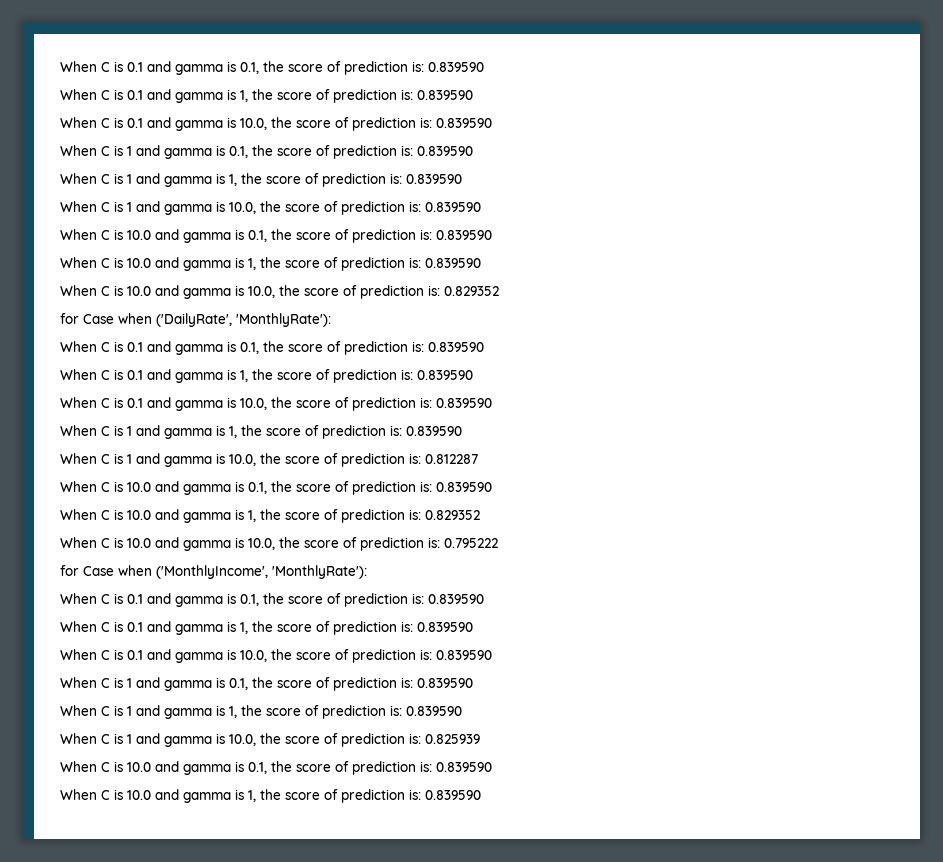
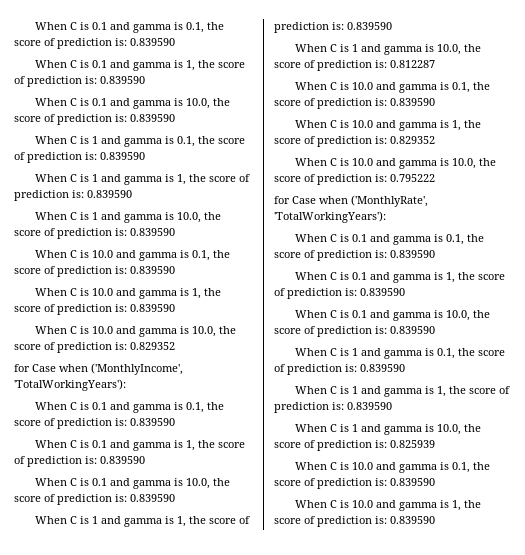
- for Case when ('DailyRate', 'MonthlyRate'):
+ for Case when ('MonthlyIncome', 'TotalWorkingYears'):
- for Case when ('MonthlyIncome', 'MonthlyRate'):
+ for Case when ('MonthlyRate', 'TotalWorkingYears'):

